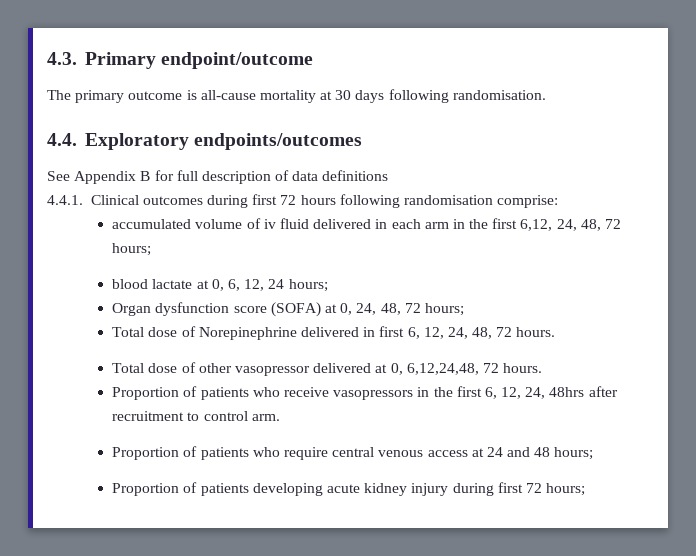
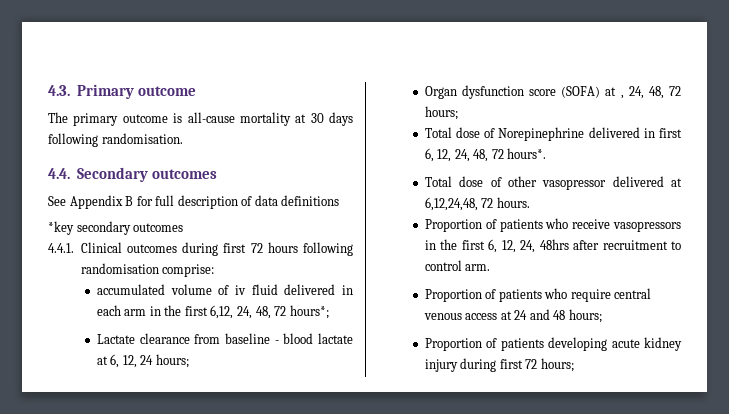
- 4.3. Primary endpoint/outcome
+ 4.3. Primary outcome
- 4.4. Exploratory endpoints/outcomes
+ 4.4. Secondary outcomes
+ *key secondary outcomes
- accumulated volume of iv fluid delivered in each arm in the first 6,12, 24, 48, 72 hours;
- blood lactate at 0, 6, 12, 24 hours;
+ accumulated volume of iv fluid delivered in each arm in the first 6,12, 24, 48, 72 hours*;
+ Lactate clearance from baseline - blood lactate at 6, 12, 24 hours;
- Organ dysfunction score (SOFA) at 0, 24, 48, 72 hours;
+ Organ dysfunction score (SOFA) at , 24, 48, 72 hours;
- Total dose of Norepinephrine delivered in first 6, 12, 24, 48, 72 hours.
+ Total dose of Norepinephrine delivered in first 6, 12, 24, 48, 72 hours*.
- Total dose of other vasopressor delivered at 0, 6,12,24,48, 72 hours.
+ Total dose of other vasopressor delivered at 6,12,24,48, 72 hours.

